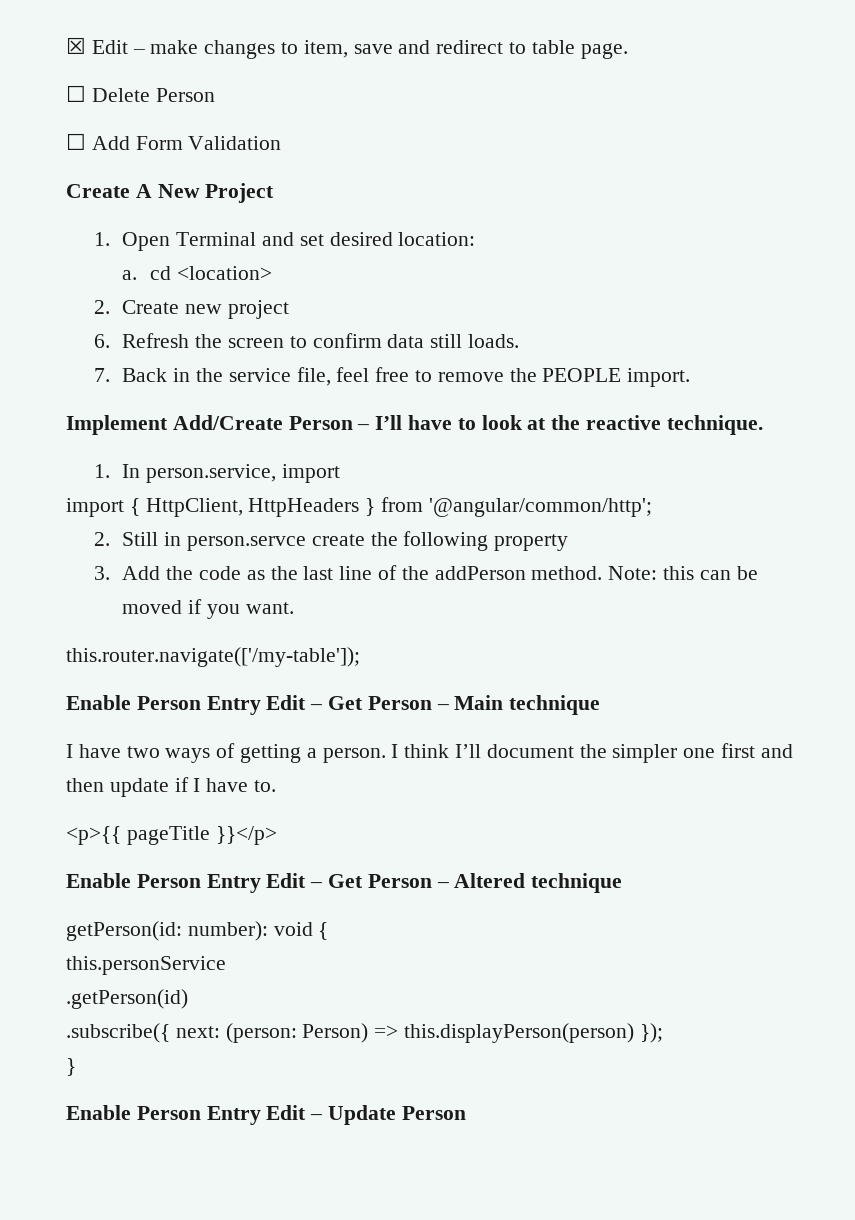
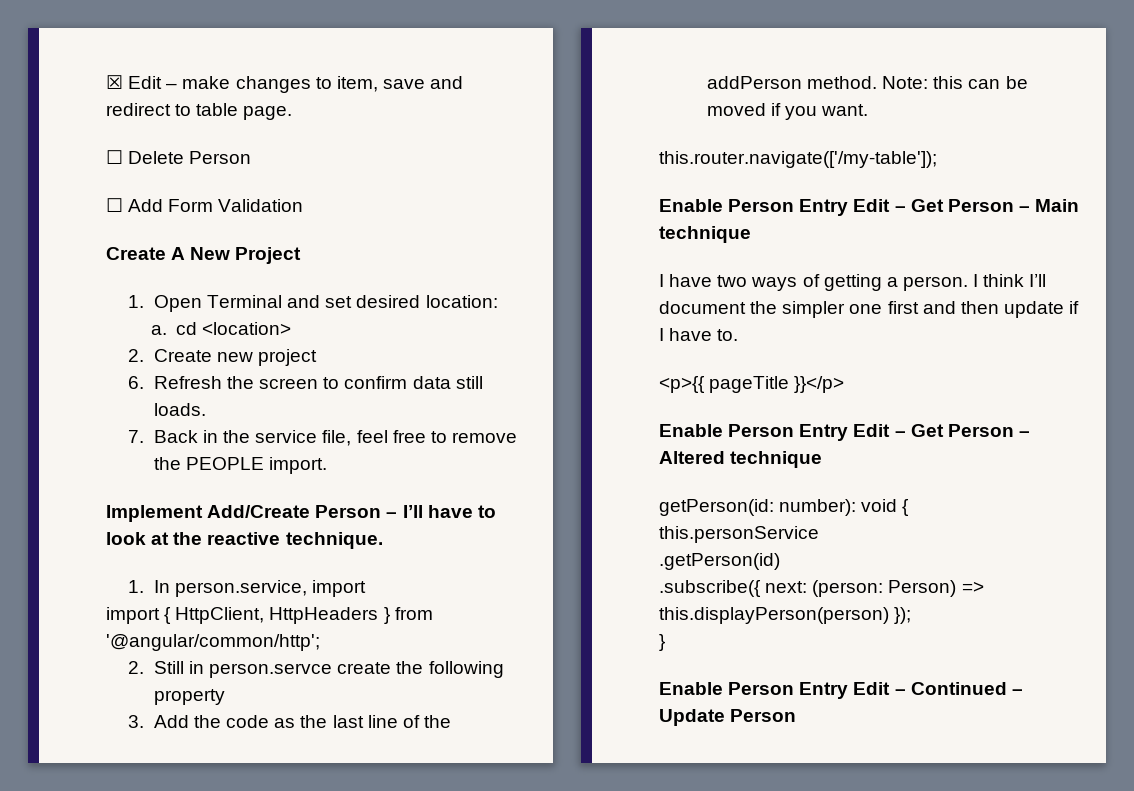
- Enable Person Entry Edit – Update Person
+ Enable Person Entry Edit – Continued – Update Person

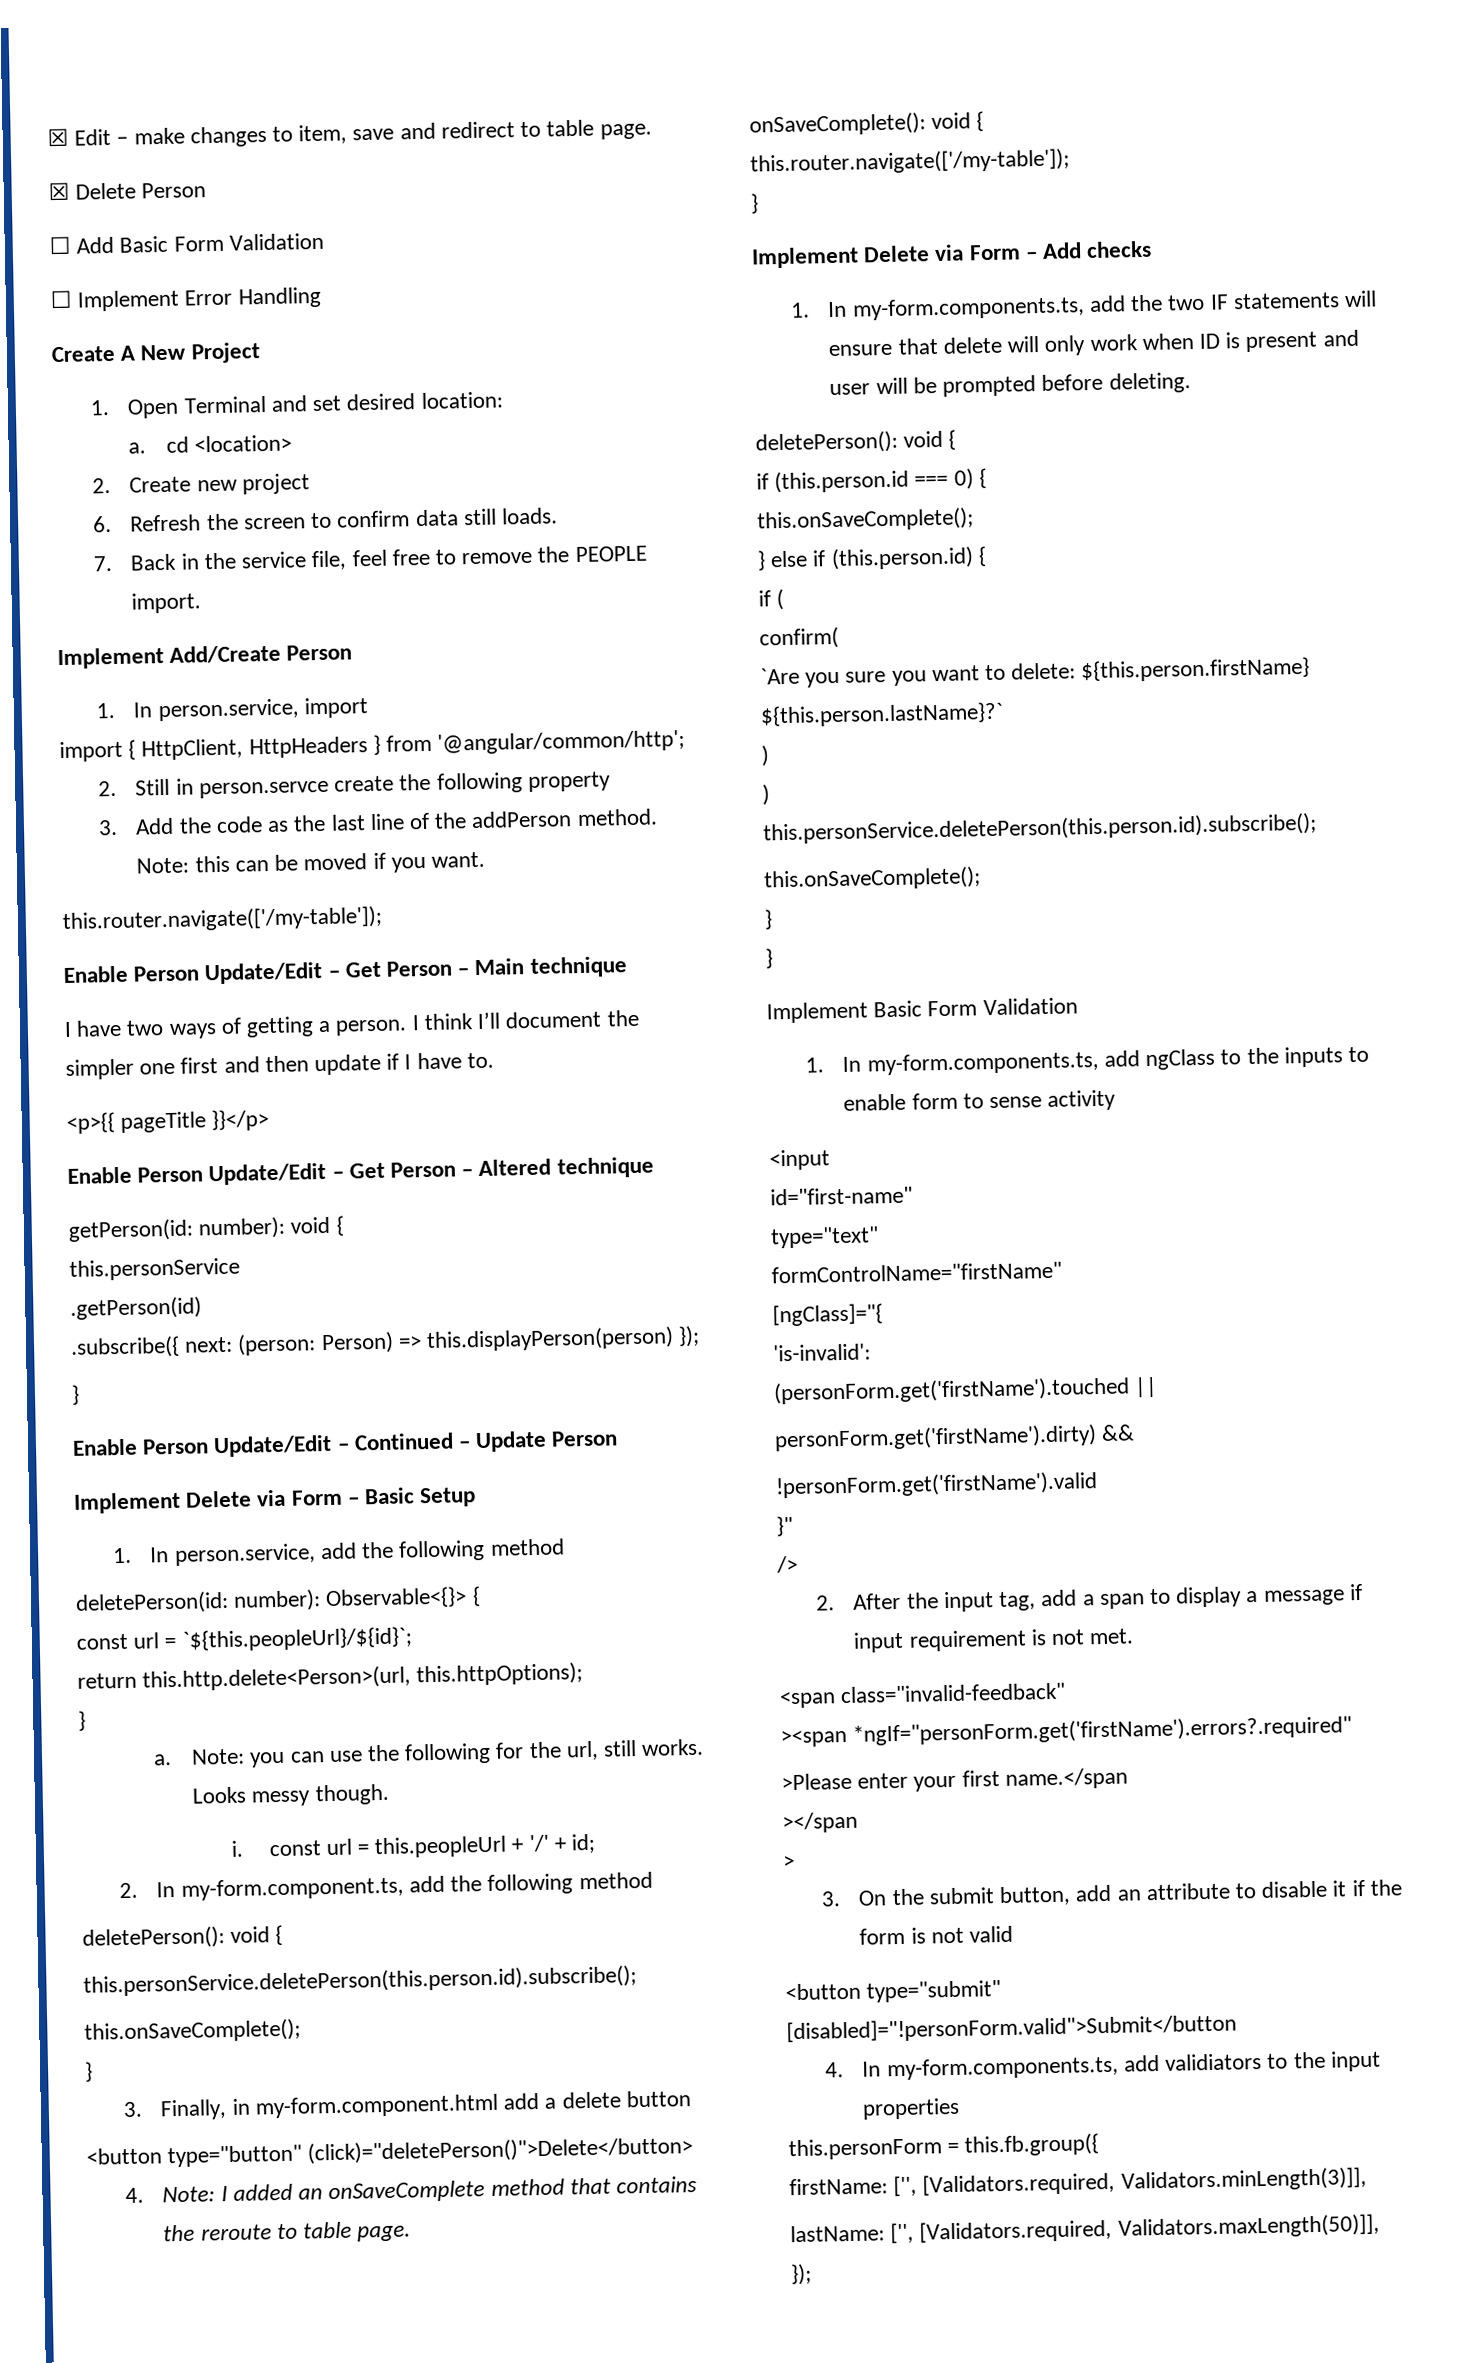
- ☐ Delete Person
+ ☒ Delete Person
- ☐ Add Form Validation
+ ☐ Add Basic Form Validation
+ ☐ Implement Error Handling
- Implement Add/Create Person – I’ll have to look at the reactive technique.
+ Implement Add/Create Person
- Enable Person Entry Edit – Get Person – Main technique
+ Enable Person Update/Edit – Get Person – Main technique
- Enable Person Entry Edit – Get Person – Altered technique
+ Enable Person Update/Edit – Get Person – Altered technique
- Enable Person Entry Edit – Continued – Update Person
+ Enable Person Update/Edit – Continued – Update Person
+ Implement Delete via Form – Basic Setup
+ 1. In person.service, add the following method
+ deletePerson(id: number): Observable<{}> {
+ const url = `${this.peopleUrl}/${id}`;
+ return this.http.delete<Person>(url, this.httpOptions);
+ }
+ a. Note: you can use the following for the url, still works. Looks messy though.
+ i. const url = this.peopleUrl + '/' + id;
+ 2. In my-form.component.ts, add the following method
+ deletePerson(): void {
+ this.personService.deletePerson(this.person.id).subscribe();
+ this.onSaveComplete();
+ }
+ 3. Finally, in my-form.component.html add a delete button
+ <button type="button" (click)="deletePerson()">Delete</button>
+ 4. Note: I added an onSaveComplete method that contains the reroute to table page.
+ onSaveComplete(): void {
+ this.router.navigate(['/my-table']);
+ }
+ Implement Delete via Form – Add checks
+ 1. In my-form.components.ts, add the two IF statements will ensure that delete will only work when ID is present and user will be prompted before deleting.
+ deletePerson(): void {
+ if (this.person.id === 0) {
+ this.onSaveComplete();
+ } else if (this.person.id) {
+ if (
+ confirm(
+ `Are you sure you want to delete: ${this.person.firstName} ${this.person.lastName}?`
+ )
+ )
+ this.personService.deletePerson(this.person.id).subscribe();
+ this.onSaveComplete();
+ }
+ }
+ Implement Basic Form Validation
+ 1. In my-form.components.ts, add ngClass to the inputs to enable form to sense activity
+ <input
+ id="first-name"
+ type="text"
+ formControlName="firstName"
+ [ngClass]="{
+ 'is-invalid':
+ (personForm.get('firstName').touched ||
+ personForm.get('firstName').dirty) &&
+ !personForm.get('firstName').valid
+ }"
+ />
+ 2. After the input tag, add a span to display a message if input requirement is not met.
+ <span class="invalid-feedback"
+ ><span *ngIf="personForm.get('firstName').errors?.required"
+ >Please enter your first name.</span
+ ></span
+ >
+ 3. On the submit button, add an attribute to disable it if the form is not valid
+ <button type="submit" [disabled]="!personForm.valid">Submit</button
+ 4. In my-form.components.ts, add validiators to the input properties
+ this.personForm = this.fb.group({
+ firstName: ['', [Validators.required, Validators.minLength(3)]],
+ lastName: ['', [Validators.required, Validators.maxLength(50)]],
+ });

